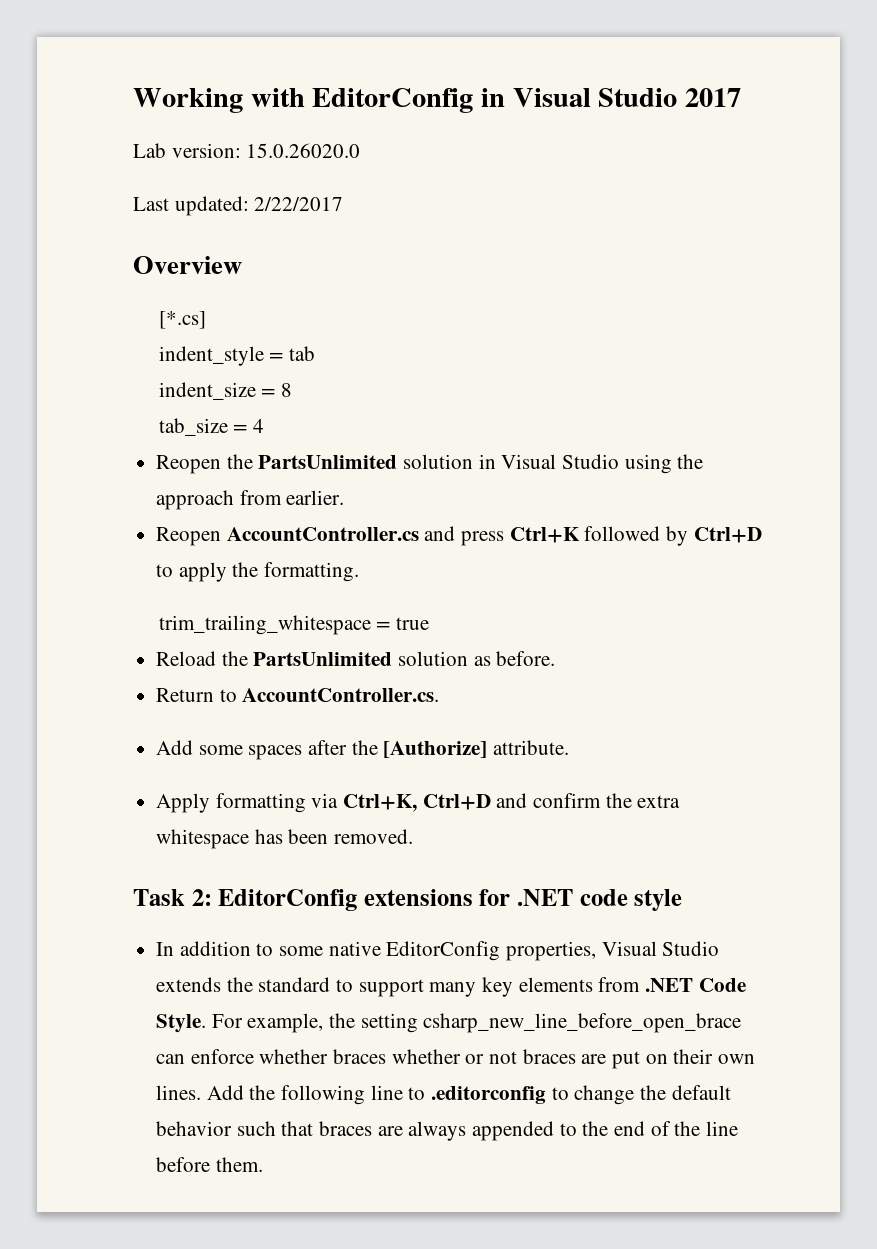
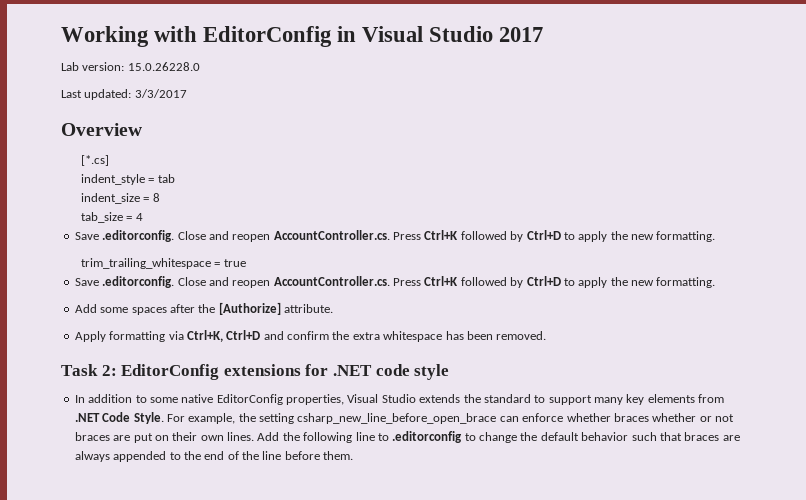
- Lab version: 15.0.26020.0
+ Lab version: 15.0.26228.0
- Last updated: 2/22/2017
+ Last updated: 3/3/2017
  tab_size = 4
- Reopen the PartsUnlimited solution in Visual Studio using the approach from earlier.
- Reopen AccountController.cs and press Ctrl+K followed by Ctrl+D to apply the formatting.
+ Save .editorconfig. Close and reopen AccountController.cs. Press Ctrl+K followed by Ctrl+D to apply the new formatting.
  trim_trailing_whitespace = true
- Reload the PartsUnlimited solution as before.
- Return to AccountController.cs.
+ Save .editorconfig. Close and reopen AccountController.cs. Press Ctrl+K followed by Ctrl+D to apply the new formatting.

